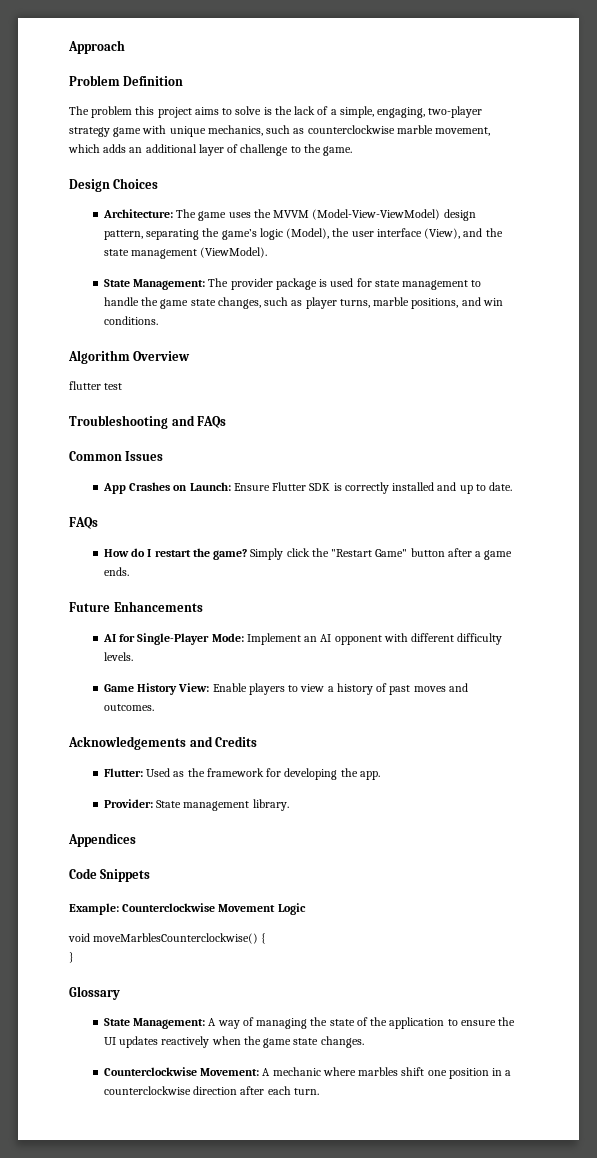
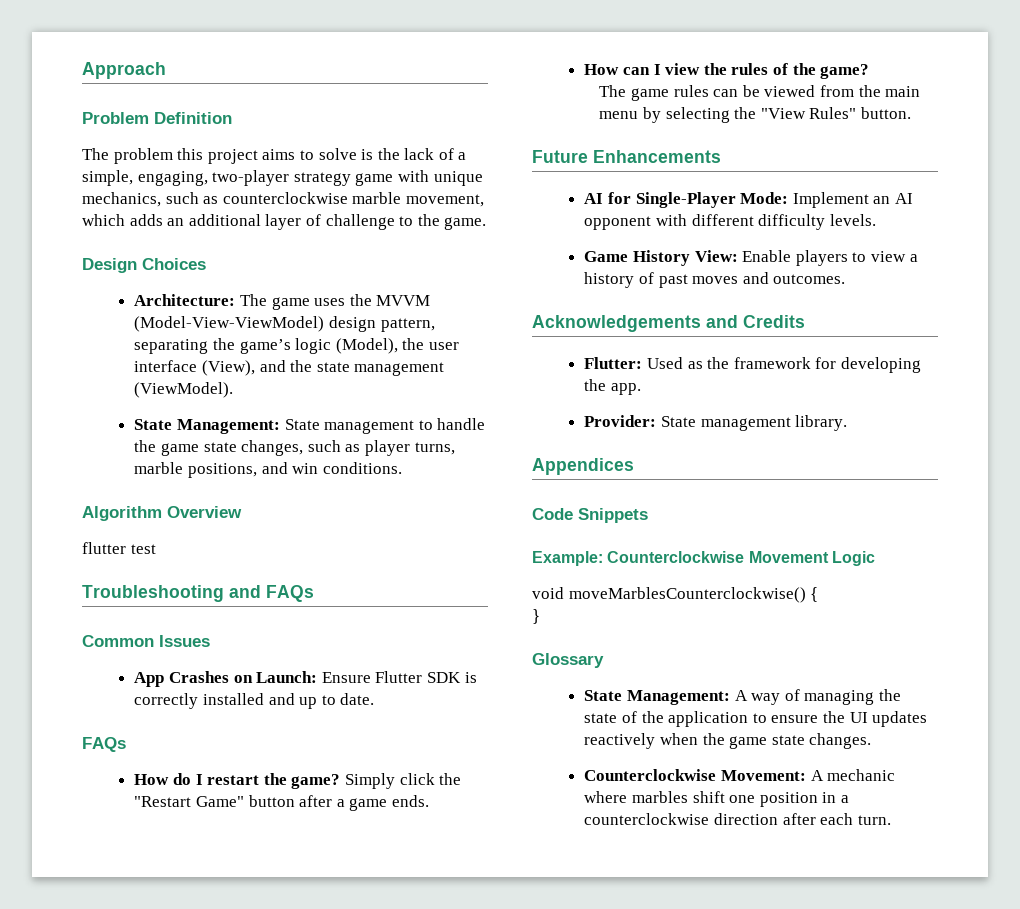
- State Management: The provider package is used for state management to handle the game state changes, such as player turns, marble positions, and win conditions.
+ State Management: State management to handle the game state changes, such as player turns, marble positions, and win conditions.
+ How can I view the rules of the game?
+ The game rules can be viewed from the main menu by selecting the "View Rules" button.

